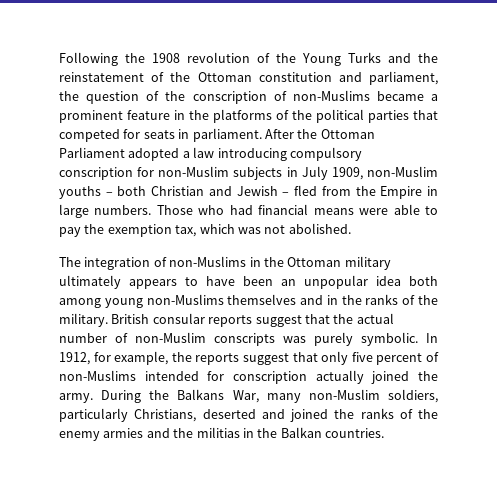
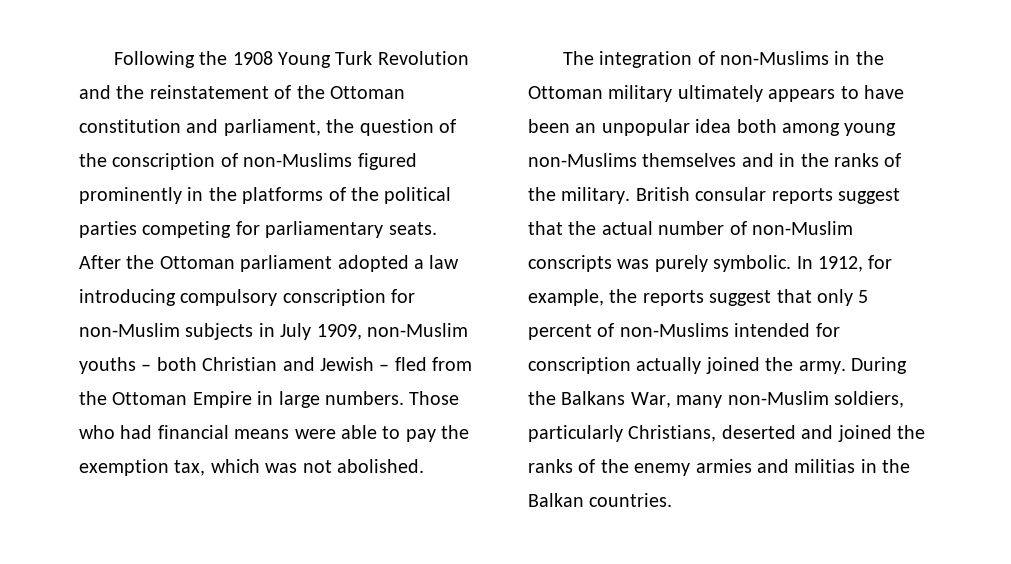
- Following the 1908 revolution of the Young Turks and the reinstatement of the Ottoman constitution and parliament, the question of the conscription of non-Muslims became a prominent feature in the platforms of the political parties that competed for seats in parliament.
+ Following the 1908 Young Turk Revolution and the reinstatement of the Ottoman constitution and parliament, the question of the conscription of non-Muslims figured prominently in the platforms of the political parties competing for parliamentary seats.
- After the Ottoman Parliament adopted a law introducing compulsory conscription for non-Muslim subjects in July 1909, non-Muslim youths – both Christian and Jewish – fled from the Empire in large numbers.
+ After the Ottoman parliament adopted a law introducing compulsory conscription for non-Muslim subjects in July 1909, non-Muslim youths – both Christian and Jewish – fled from the Ottoman Empire in large numbers.
- In 1912, for example, the reports suggest that only five percent of non-Muslims intended for conscription actually joined the army.
+ In 1912, for example, the reports suggest that only 5 percent of non-Muslims intended for conscription actually joined the army.
- During the Balkans War, many non-Muslim soldiers, particularly Christians, deserted and joined the ranks of the enemy armies and the militias in the Balkan countries.
+ During the Balkans War, many non-Muslim soldiers, particularly Christians, deserted and joined the ranks of the enemy armies and militias in the Balkan countries.

